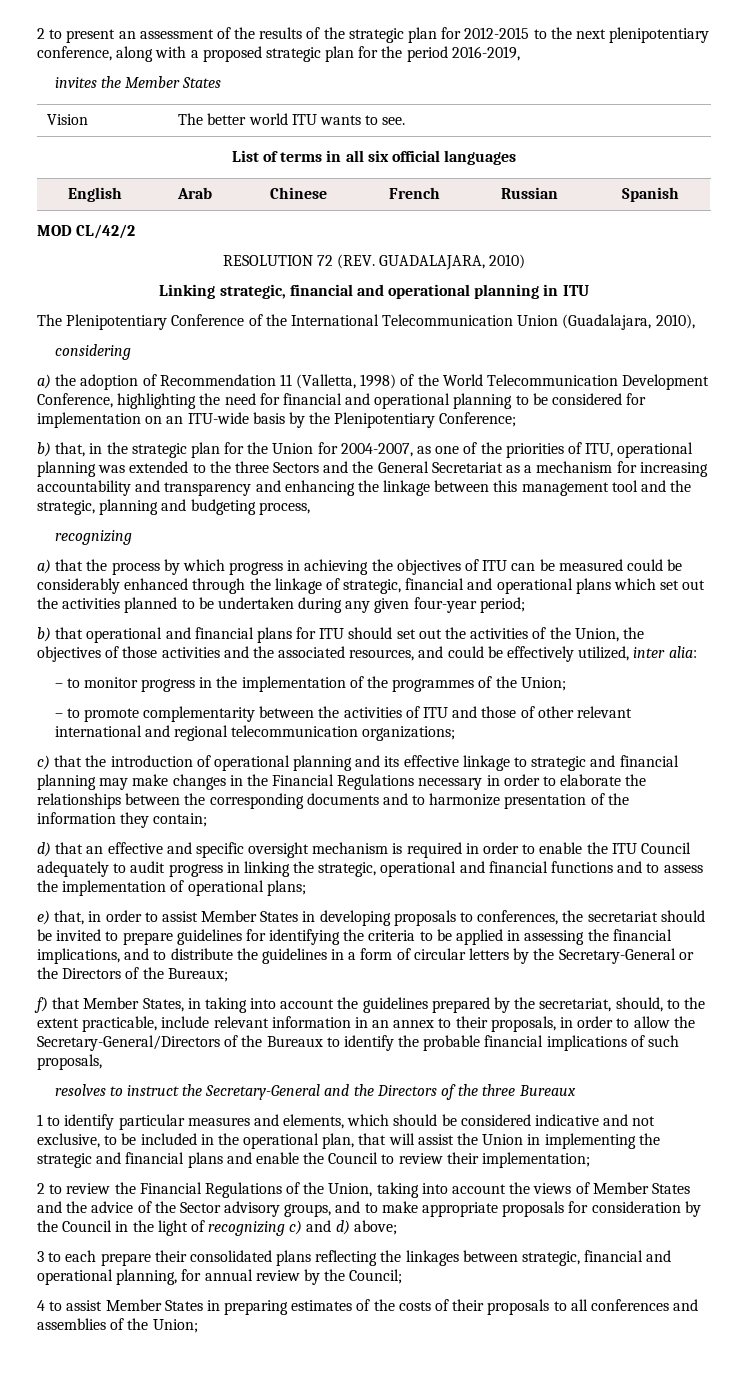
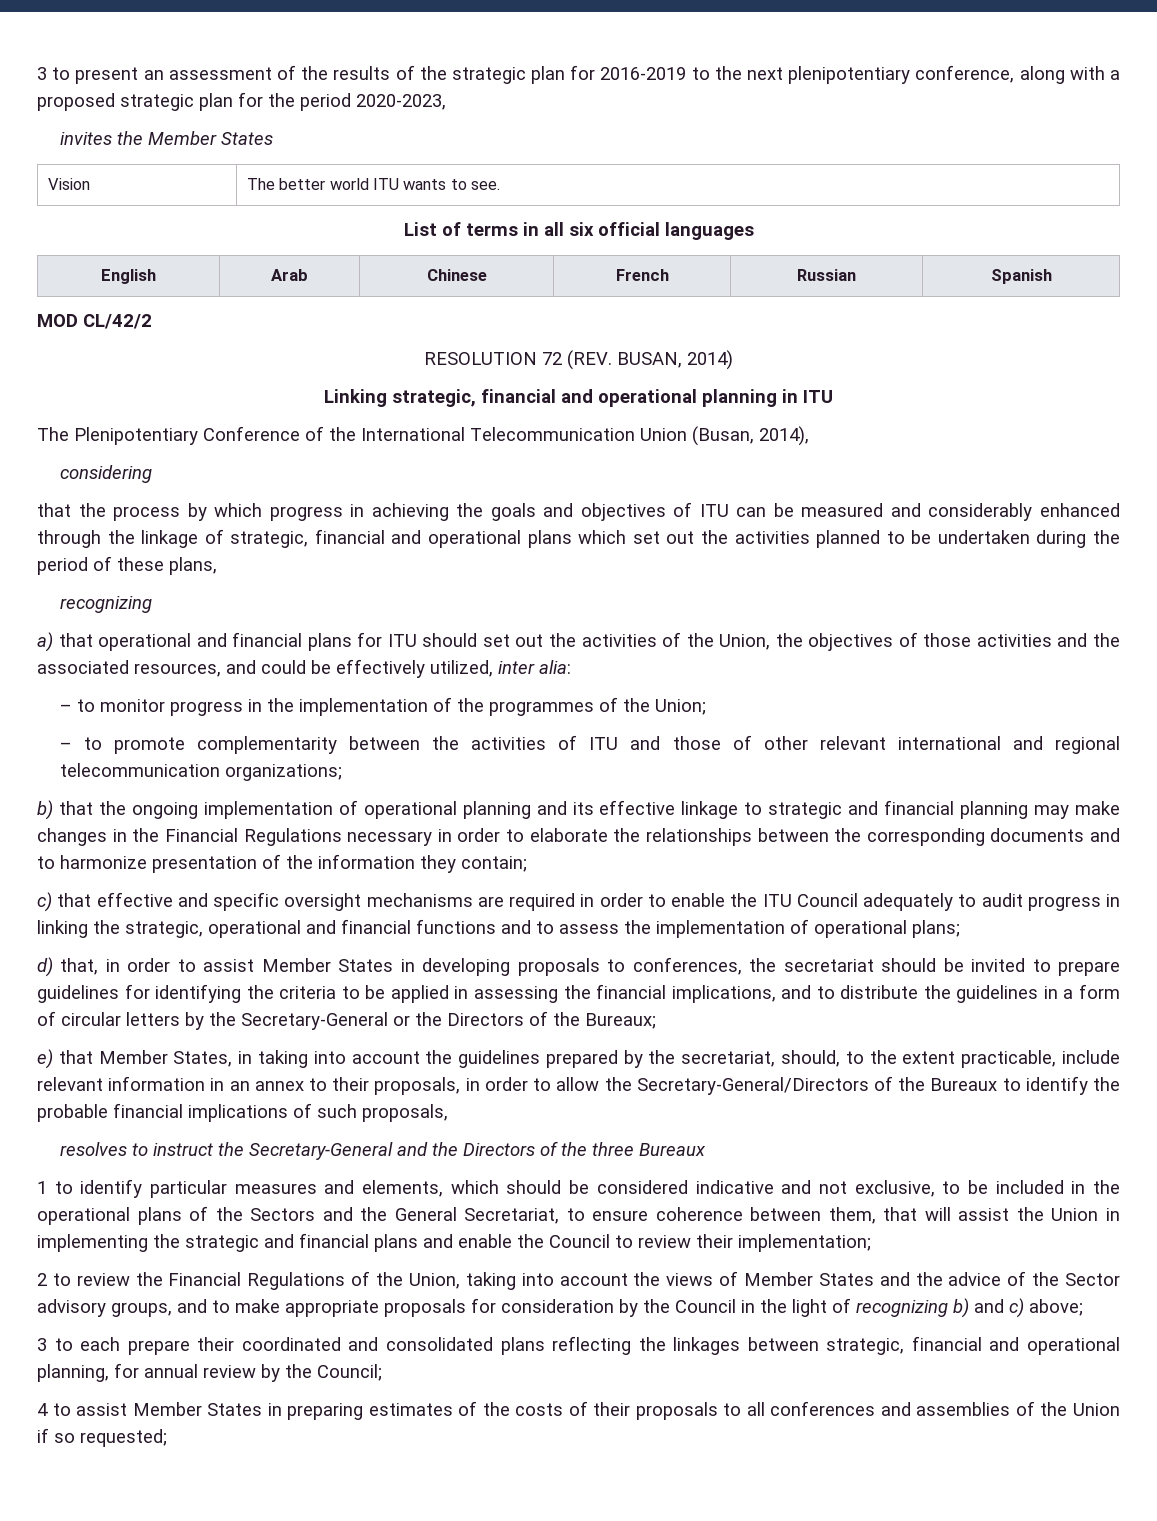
- 2 to present an assessment of the results of the strategic plan for 2012-2015 to the next plenipotentiary conference, along with a proposed strategic plan for the period 2016-2019,
+ 3 to present an assessment of the results of the strategic plan for 2016-2019 to the next plenipotentiary conference, along with a proposed strategic plan for the period 2020-2023,
- RESOLUTION 72 (REV. GUADALAJARA, 2010)
+ RESOLUTION 72 (REV. BUSAN, 2014)
- The Plenipotentiary Conference of the International Telecommunication Union (Guadalajara, 2010),
+ The Plenipotentiary Conference of the International Telecommunication Union (Busan, 2014),
- a) the adoption of Recommendation 11 (Valletta, 1998) of the World Telecommunication Development Conference, highlighting the need for financial and operational planning to be considered for implementation on an ITU-wide basis by the Plenipotentiary Conference;
- b) that, in the strategic plan for the Union for 2004-2007, as one of the priorities of ITU, operational planning was extended to the three Sectors and the General Secretariat as a mechanism for increasing accountability and transparency and enhancing the linkage between this management tool and the strategic, planning and budgeting process,
+ that the process by which progress in achieving the goals and objectives of ITU can be measured and considerably enhanced through the linkage of strategic, financial and operational plans which set out the activities planned to be undertaken during the period of these plans,
  recognizing
- a) that the process by which progress in achieving the objectives of ITU can be measured could be considerably enhanced through the linkage of strategic, financial and operational plans which set out the activities planned to be undertaken during any given four-year period;
- b) that operational and financial plans for ITU should set out the activities of the Union, the objectives of those activities and the associated resources, and could be effectively utilized, inter alia:
+ a) that operational and financial plans for ITU should set out the activities of the Union, the objectives of those activities and the associated resources, and could be effectively utilized, inter alia:
- c) that the introduction of operational planning and its effective linkage to strategic and financial planning may make changes in the Financial Regulations necessary in order to elaborate the relationships between the corresponding documents and to harmonize presentation of the information they contain;
+ b) that the ongoing implementation of operational planning and its effective linkage to strategic and financial planning may make changes in the Financial Regulations necessary in order to elaborate the relationships between the corresponding documents and to harmonize presentation of the information they contain;
- d) that an effective and specific oversight mechanism is required in order to enable the ITU Council adequately to audit progress in linking the strategic, operational and financial functions and to assess the implementation of operational plans;
+ c) that effective and specific oversight mechanisms are required in order to enable the ITU Council adequately to audit progress in linking the strategic, operational and financial functions and to assess the implementation of operational plans;
- e) that, in order to assist Member States in developing proposals to conferences, the secretariat should be invited to prepare guidelines for identifying the criteria to be applied in assessing the financial implications, and to distribute the guidelines in a form of circular letters by the Secretary-General or the Directors of the Bureaux;
+ d) that, in order to assist Member States in developing proposals to conferences, the secretariat should be invited to prepare guidelines for identifying the criteria to be applied in assessing the financial implications, and to distribute the guidelines in a form of circular letters by the Secretary-General or the Directors of the Bureaux;
- f) that Member States, in taking into account the guidelines prepared by the secretariat, should, to the extent practicable, include relevant information in an annex to their proposals, in order to allow the Secretary-General/Directors of the Bureaux to identify the probable financial implications of such proposals,
+ e) that Member States, in taking into account the guidelines prepared by the secretariat, should, to the extent practicable, include relevant information in an annex to their proposals, in order to allow the Secretary-General/Directors of the Bureaux to identify the probable financial implications of such proposals,
- 1 to identify particular measures and elements, which should be considered indicative and not exclusive, to be included in the operational plan, that will assist the Union in implementing the strategic and financial plans and enable the Council to review their implementation;
+ 1 to identify particular measures and elements, which should be considered indicative and not exclusive, to be included in the operational plans of the Sectors and the General Secretariat, to ensure coherence between them, that will assist the Union in implementing the strategic and financial plans and enable the Council to review their implementation;
- 2 to review the Financial Regulations of the Union, taking into account the views of Member States and the advice of the Sector advisory groups, and to make appropriate proposals for consideration by the Council in the light of recognizing c) and d) above;
+ 2 to review the Financial Regulations of the Union, taking into account the views of Member States and the advice of the Sector advisory groups, and to make appropriate proposals for consideration by the Council in the light of recognizing b) and c) above;
- 3 to each prepare their consolidated plans reflecting the linkages between strategic, financial and operational planning, for annual review by the Council;
+ 3 to each prepare their coordinated and consolidated plans reflecting the linkages between strategic, financial and operational planning, for annual review by the Council;
- 4 to assist Member States in preparing estimates of the costs of their proposals to all conferences and assemblies of the Union;
+ 4 to assist Member States in preparing estimates of the costs of their proposals to all conferences and assemblies of the Union if so requested;

